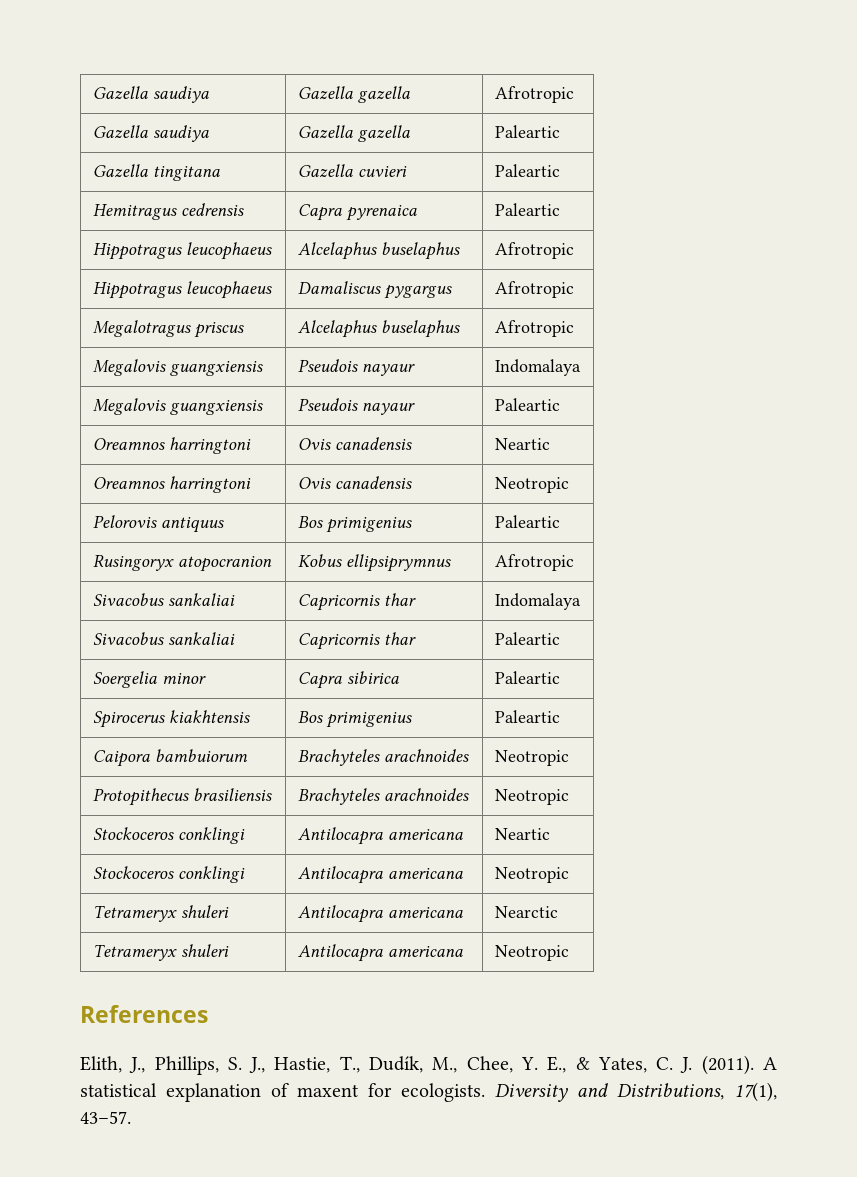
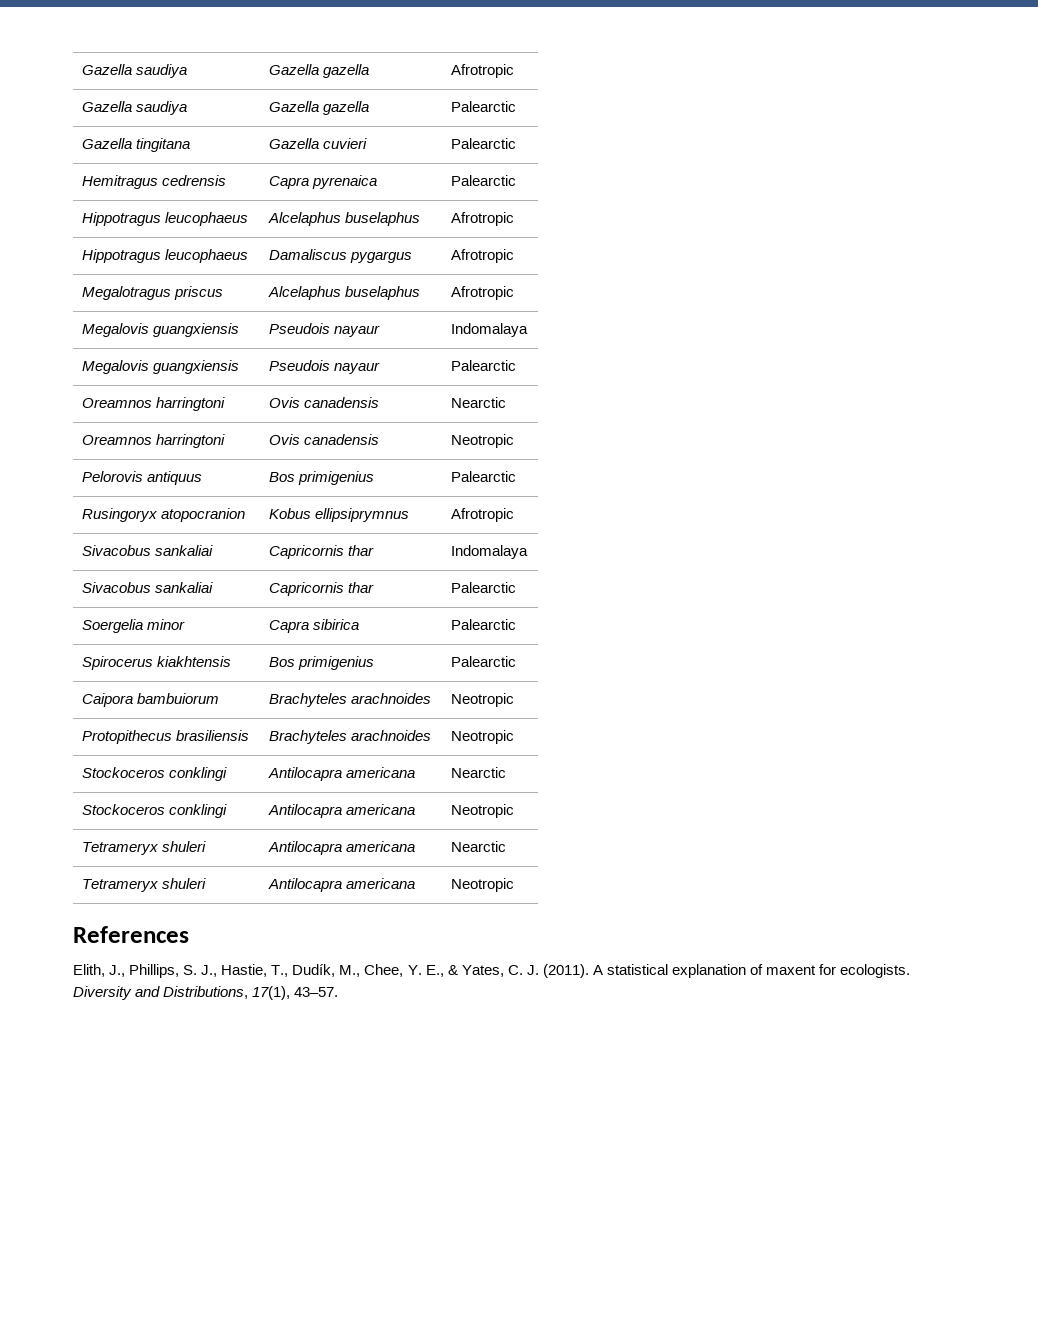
- Gazella saudiya | Gazella gazella | Paleartic
+ Gazella saudiya | Gazella gazella | Palearctic
- Gazella tingitana | Gazella cuvieri | Paleartic
+ Gazella tingitana | Gazella cuvieri | Palearctic
- Hemitragus cedrensis | Capra pyrenaica | Paleartic
+ Hemitragus cedrensis | Capra pyrenaica | Palearctic
- Megalovis guangxiensis | Pseudois nayaur | Paleartic
- Oreamnos harringtoni | Ovis canadensis | Neartic
+ Megalovis guangxiensis | Pseudois nayaur | Palearctic
+ Oreamnos harringtoni | Ovis canadensis | Nearctic
- Pelorovis antiquus | Bos primigenius | Paleartic
+ Pelorovis antiquus | Bos primigenius | Palearctic
- Sivacobus sankaliai | Capricornis thar | Paleartic
+ Sivacobus sankaliai | Capricornis thar | Palearctic
- Soergelia minor | Capra sibirica | Paleartic
+ Soergelia minor | Capra sibirica | Palearctic
- Spirocerus kiakhtensis | Bos primigenius | Paleartic
+ Spirocerus kiakhtensis | Bos primigenius | Palearctic
- Stockoceros conklingi | Antilocapra americana | Neartic
+ Stockoceros conklingi | Antilocapra americana | Nearctic

